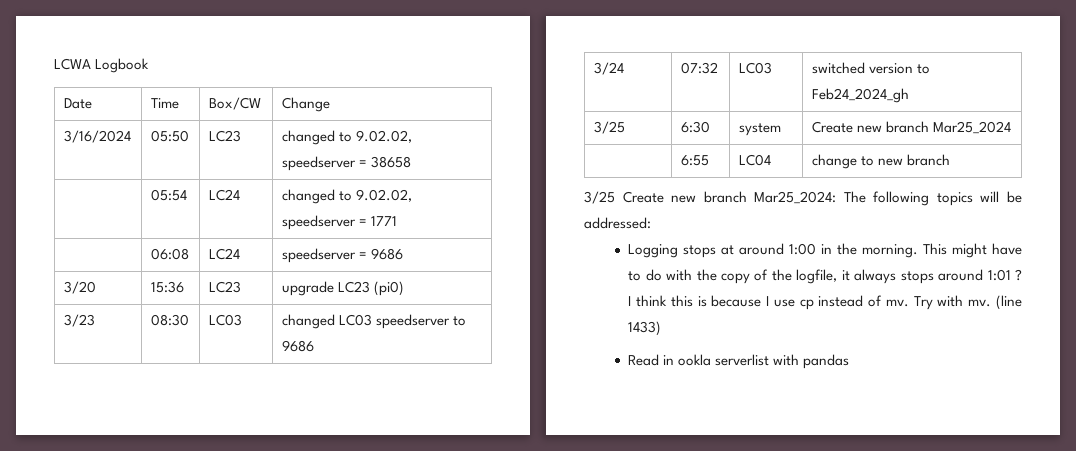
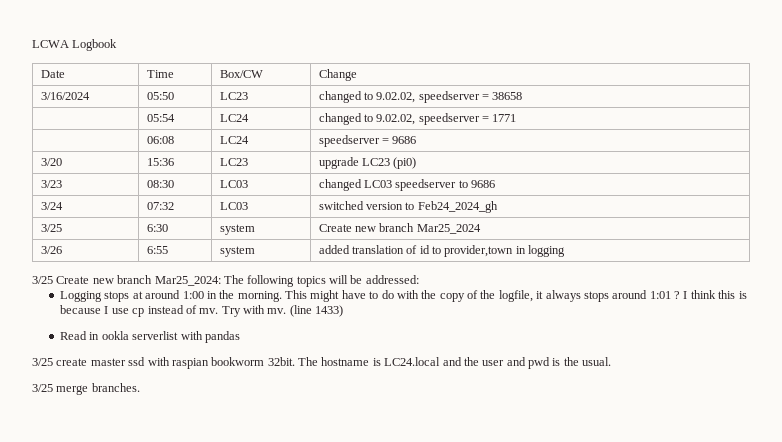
- | 6:55 | LC04 | change to new branch
+ 3/26 | 6:55 | system | added translation of id to provider,town in logging
+ 3/25 create master ssd with raspian bookworm 32bit. The hostname is LC24.local and the user and pwd is the usual.
+ 3/25 merge branches.

